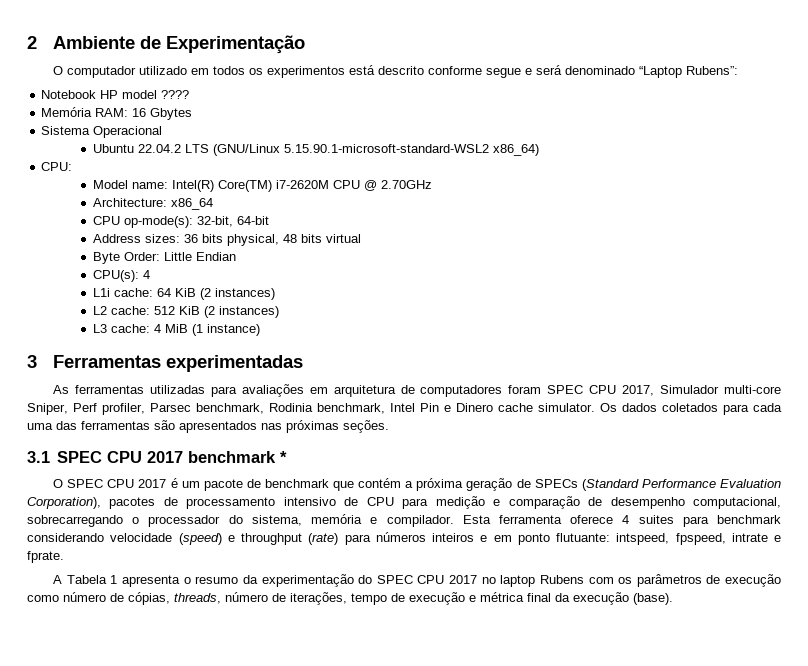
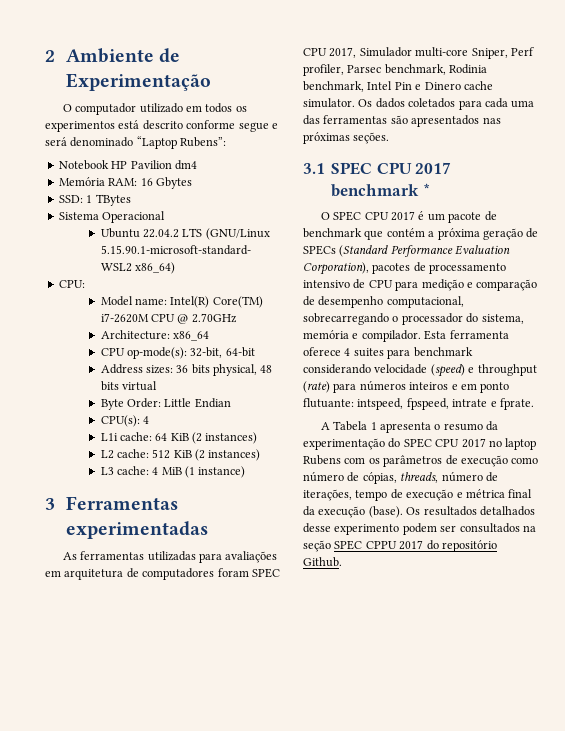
- Notebook HP model ????
+ Notebook HP Pavilion dm4
+ SSD: 1 TBytes
+ Os resultados detalhados desse experimento podem ser consultados na seção SPEC CPPU 2017 do repositório Github.

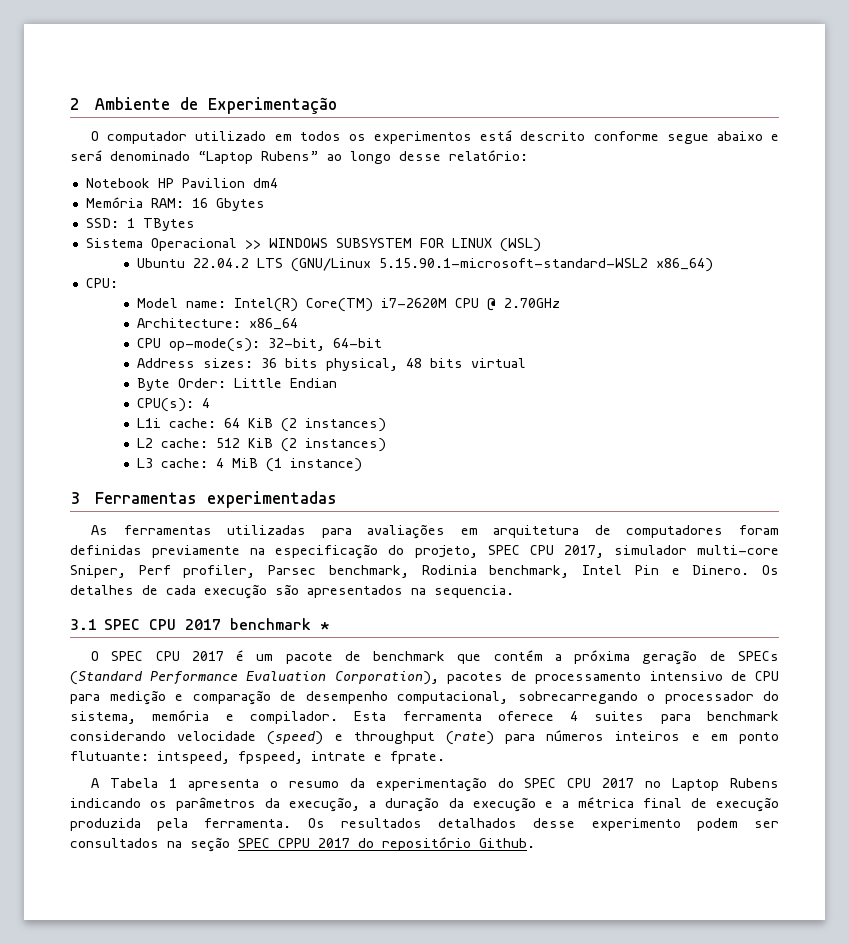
- O computador utilizado em todos os experimentos está descrito conforme segue e será denominado “Laptop Rubens”:
+ O computador utilizado em todos os experimentos está descrito conforme segue abaixo e será denominado “Laptop Rubens” ao longo desse relatório:
- Sistema Operacional
+ Sistema Operacional >> WINDOWS SUBSYSTEM FOR LINUX (WSL)
- As ferramentas utilizadas para avaliações em arquitetura de computadores foram SPEC CPU 2017, Simulador multi-core Sniper, Perf profiler, Parsec benchmark, Rodinia benchmark, Intel Pin e Dinero cache simulator. Os dados coletados para cada uma das ferramentas são apresentados nas próximas seções.
+ As ferramentas utilizadas para avaliações em arquitetura de computadores foram definidas previamente na especificação do projeto, SPEC CPU 2017, simulador multi-core Sniper, Perf profiler, Parsec benchmark, Rodinia benchmark, Intel Pin e Dinero. Os detalhes de cada execução são apresentados na sequencia.
- A Tabela 1 apresenta o resumo da experimentação do SPEC CPU 2017 no laptop Rubens com os parâmetros de execução como número de cópias, threads, número de iterações, tempo de execução e métrica final da execução (base).
+ A Tabela 1 apresenta o resumo da experimentação do SPEC CPU 2017 no Laptop Rubens indicando os parâmetros da execução, a duração da execução e a métrica final de execução produzida pela ferramenta.

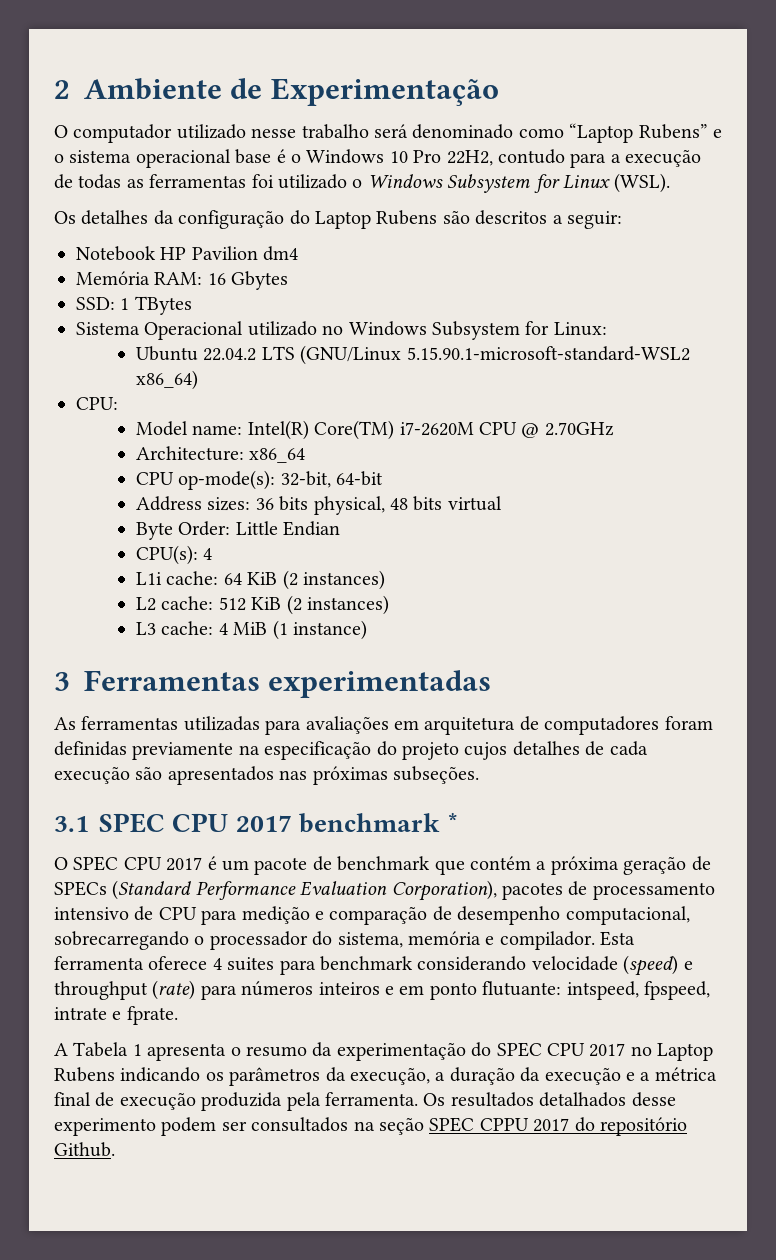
- O computador utilizado em todos os experimentos está descrito conforme segue abaixo e será denominado “Laptop Rubens” ao longo desse relatório:
+ O computador utilizado nesse trabalho será denominado como “Laptop Rubens” e o sistema operacional base é o Windows 10 Pro 22H2, contudo para a execução de todas as ferramentas foi utilizado o Windows Subsystem for Linux (WSL).
+ Os detalhes da configuração do Laptop Rubens são descritos a seguir:
- Sistema Operacional >> WINDOWS SUBSYSTEM FOR LINUX (WSL)
+ Sistema Operacional utilizado no Windows Subsystem for Linux:
- As ferramentas utilizadas para avaliações em arquitetura de computadores foram definidas previamente na especificação do projeto, SPEC CPU 2017, simulador multi-core Sniper, Perf profiler, Parsec benchmark, Rodinia benchmark, Intel Pin e Dinero. Os detalhes de cada execução são apresentados na sequencia.
+ As ferramentas utilizadas para avaliações em arquitetura de computadores foram definidas previamente na especificação do projeto cujos detalhes de cada execução são apresentados nas próximas subseções.

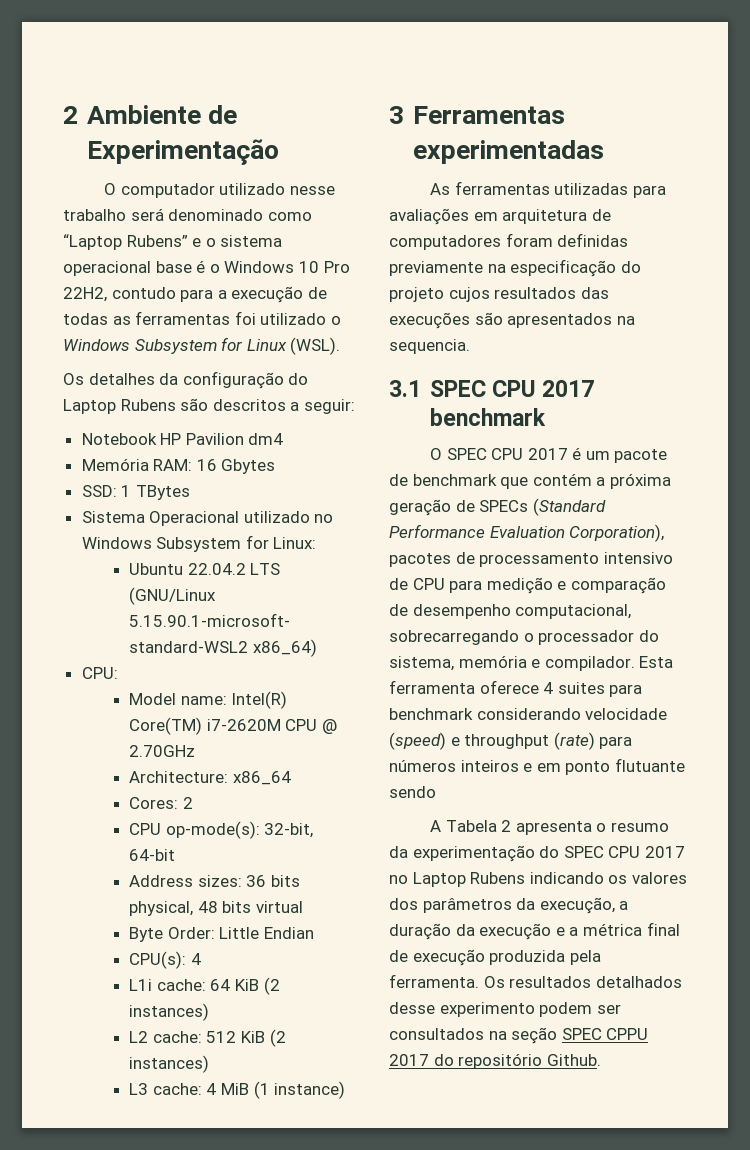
+ Cores: 2
- As ferramentas utilizadas para avaliações em arquitetura de computadores foram definidas previamente na especificação do projeto cujos detalhes de cada execução são apresentados nas próximas subseções.
+ As ferramentas utilizadas para avaliações em arquitetura de computadores foram definidas previamente na especificação do projeto cujos resultados das execuções são apresentados na sequencia.
- 3.1 SPEC CPU 2017 benchmark *
+ 3.1 SPEC CPU 2017 benchmark
- Esta ferramenta oferece 4 suites para benchmark considerando velocidade (speed) e throughput (rate) para números inteiros e em ponto flutuante: intspeed, fpspeed, intrate e fprate.
+ Esta ferramenta oferece 4 suites para benchmark considerando velocidade (speed) e throughput (rate) para números inteiros e em ponto flutuante sendo
- A Tabela 1 apresenta o resumo da experimentação do SPEC CPU 2017 no Laptop Rubens indicando os parâmetros da execução, a duração da execução e a métrica final de execução produzida pela ferramenta.
+ A Tabela 2 apresenta o resumo da experimentação do SPEC CPU 2017 no Laptop Rubens indicando os valores dos parâmetros da execução, a duração da execução e a métrica final de execução produzida pela ferramenta.

